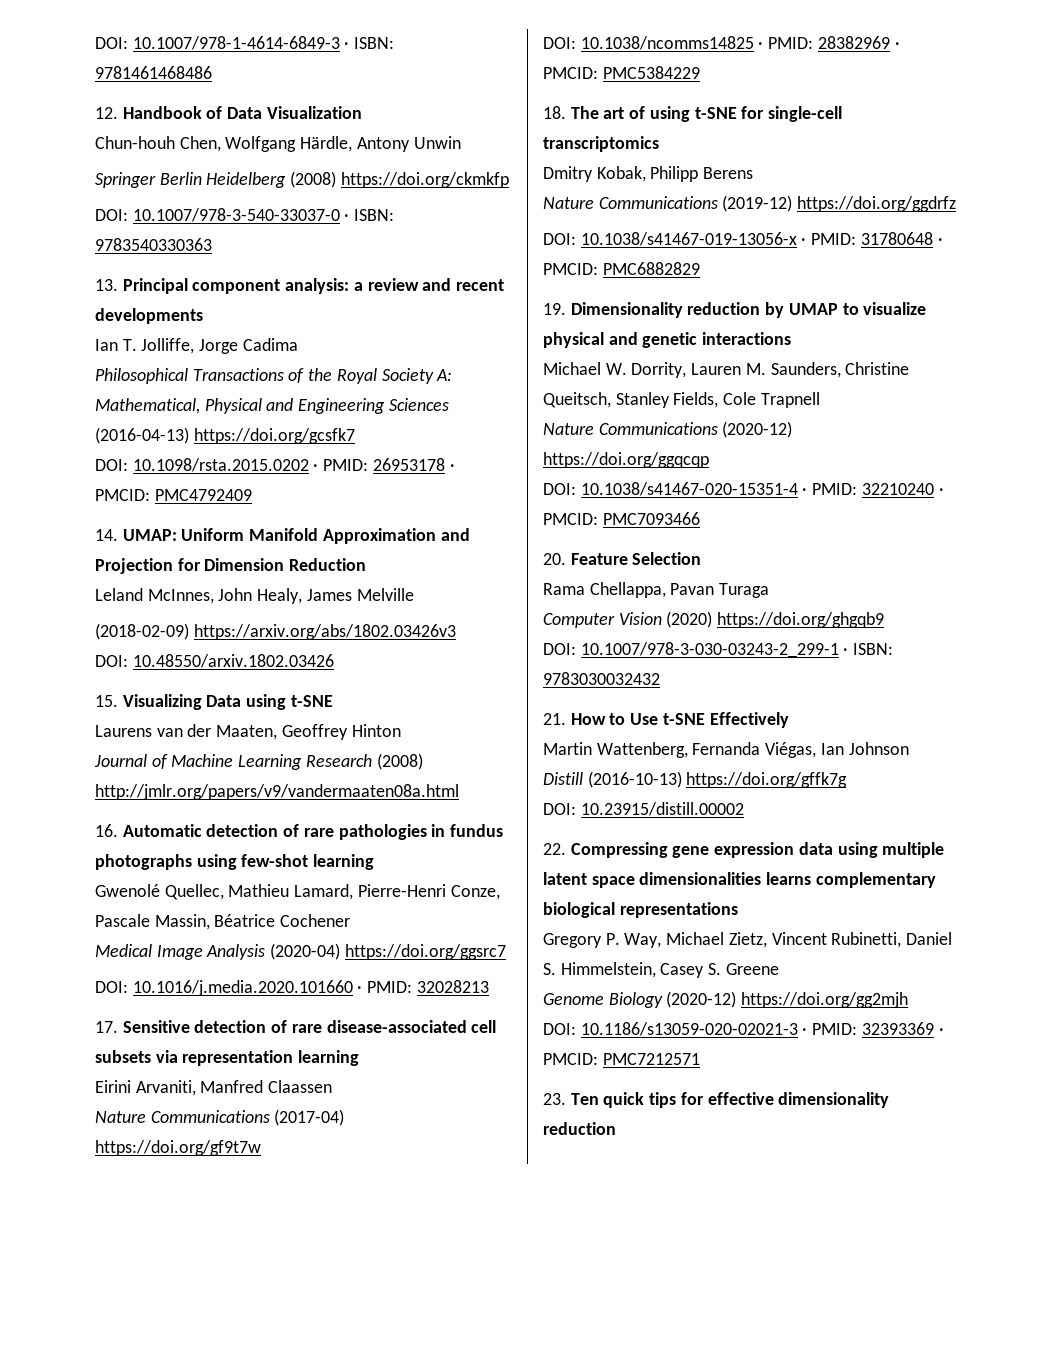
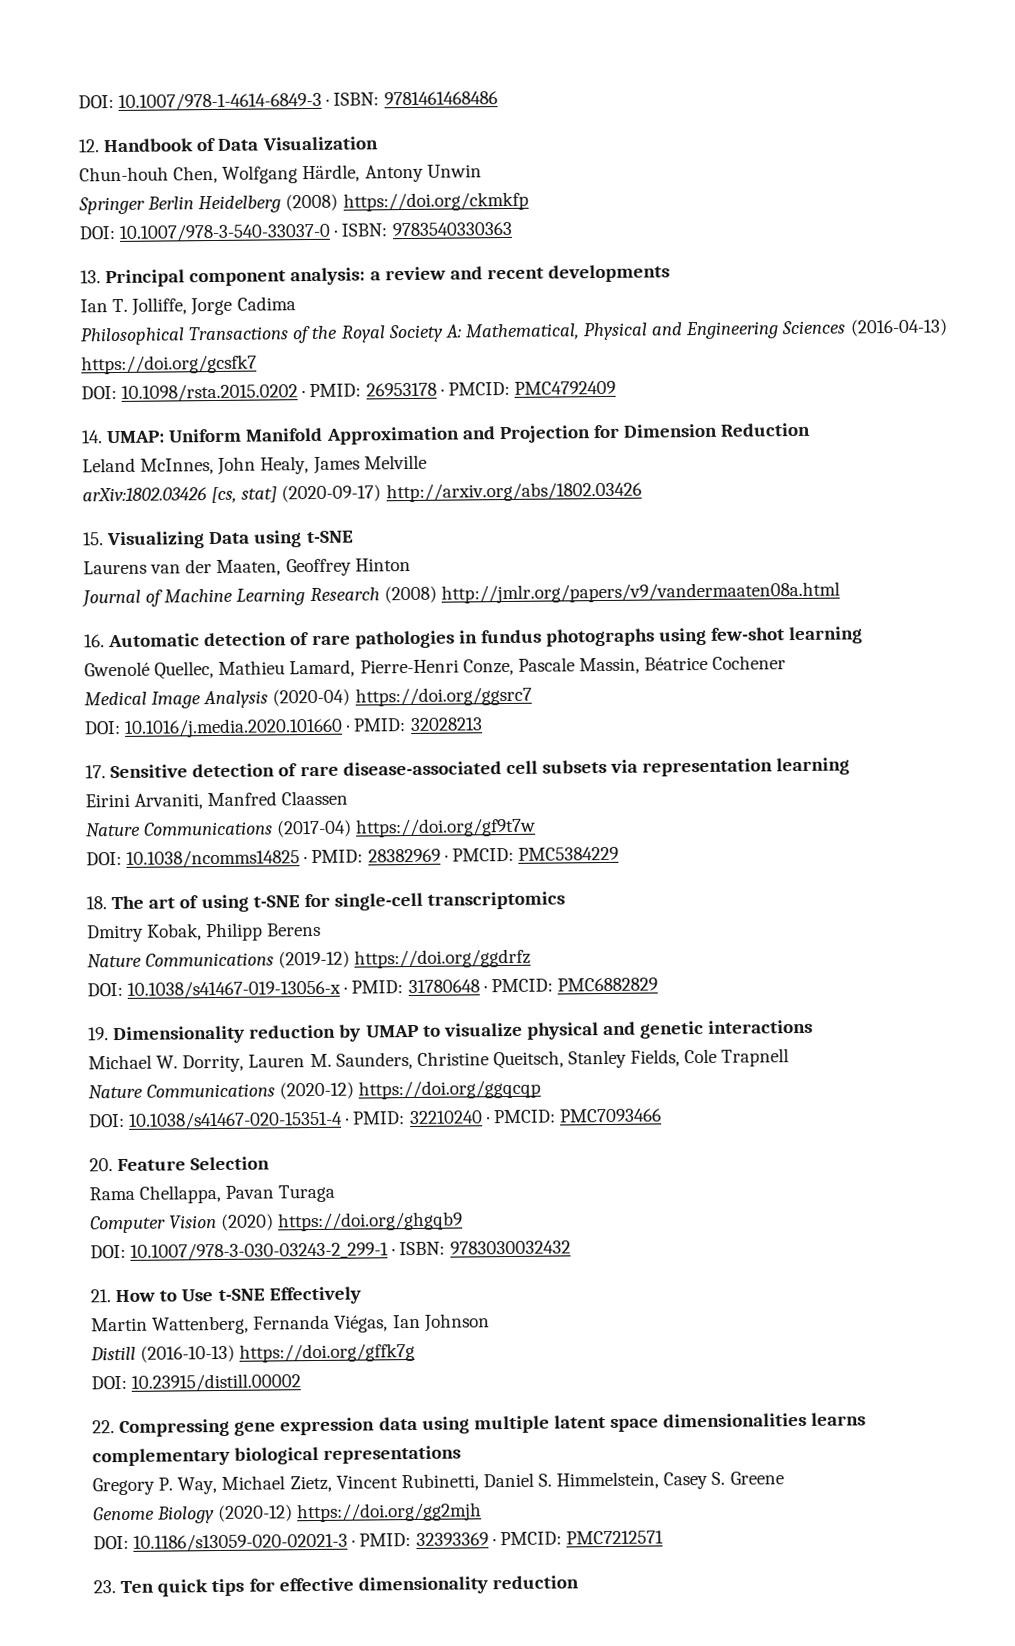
- (2018-02-09) https://arxiv.org/abs/1802.03426v3
- DOI: 10.48550/arxiv.1802.03426
+ arXiv:1802.03426 [cs, stat] (2020-09-17) http://arxiv.org/abs/1802.03426

